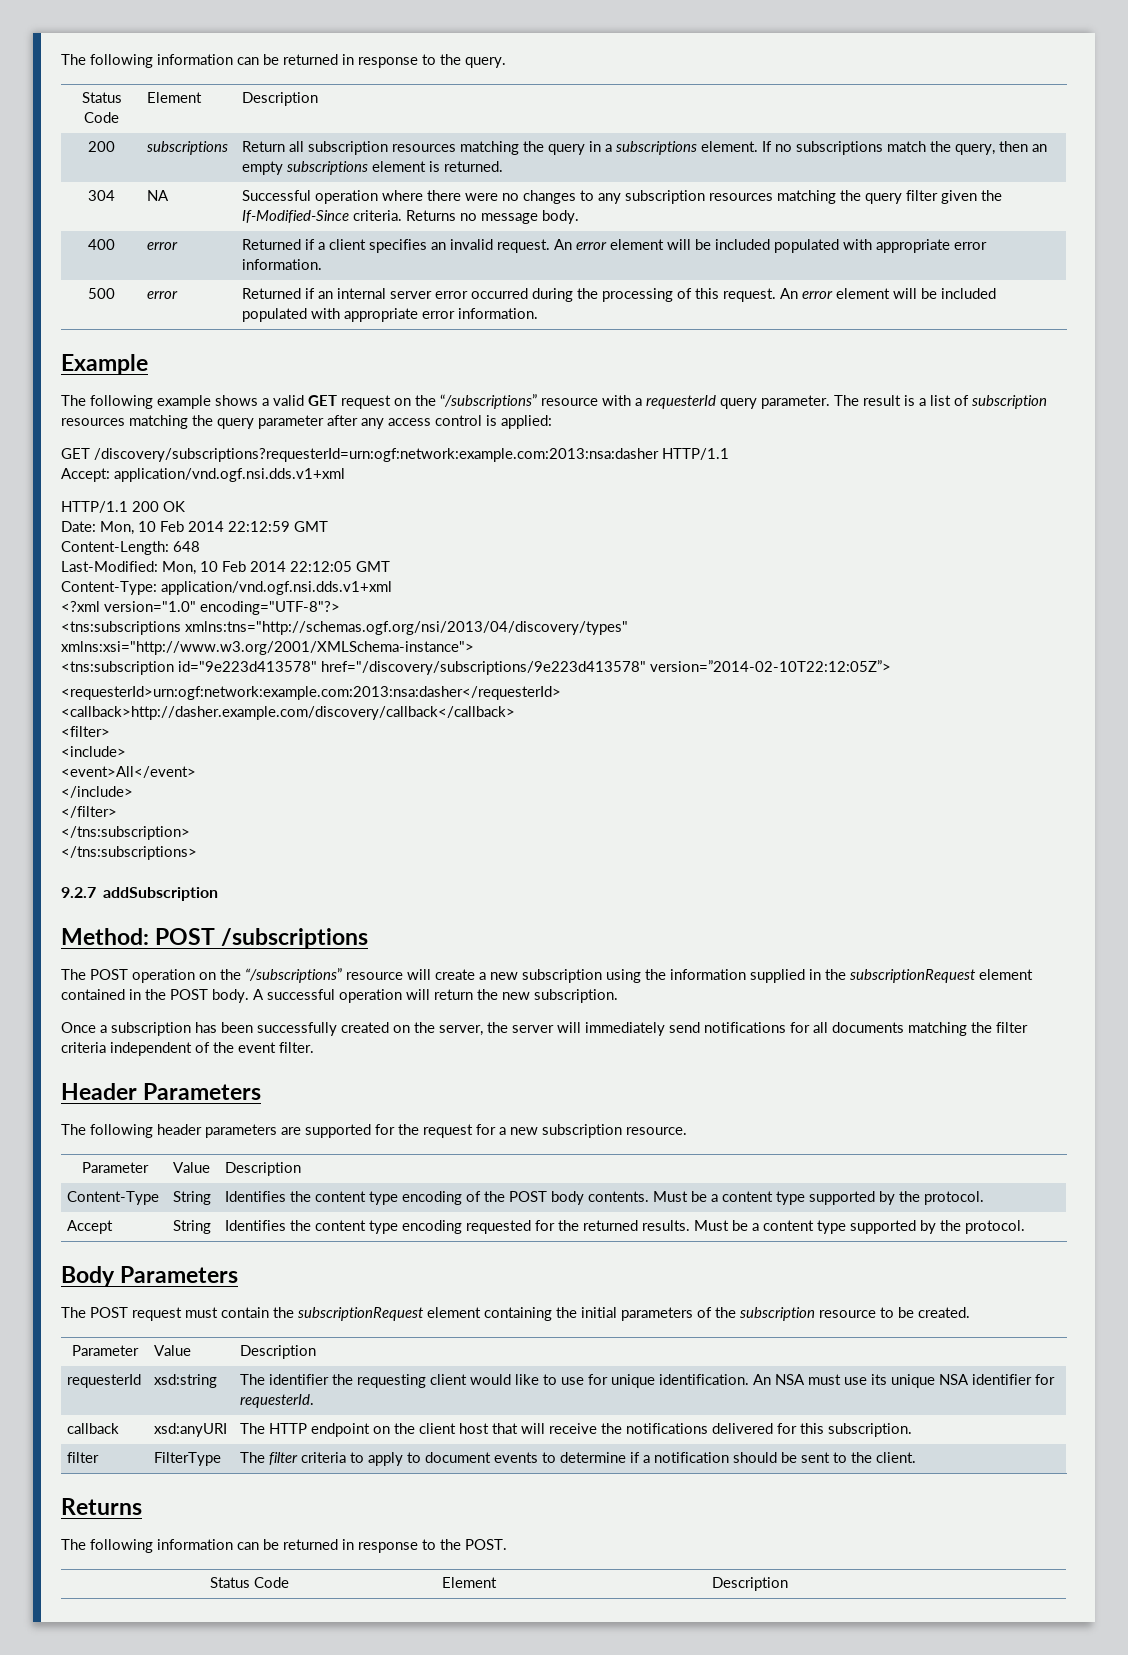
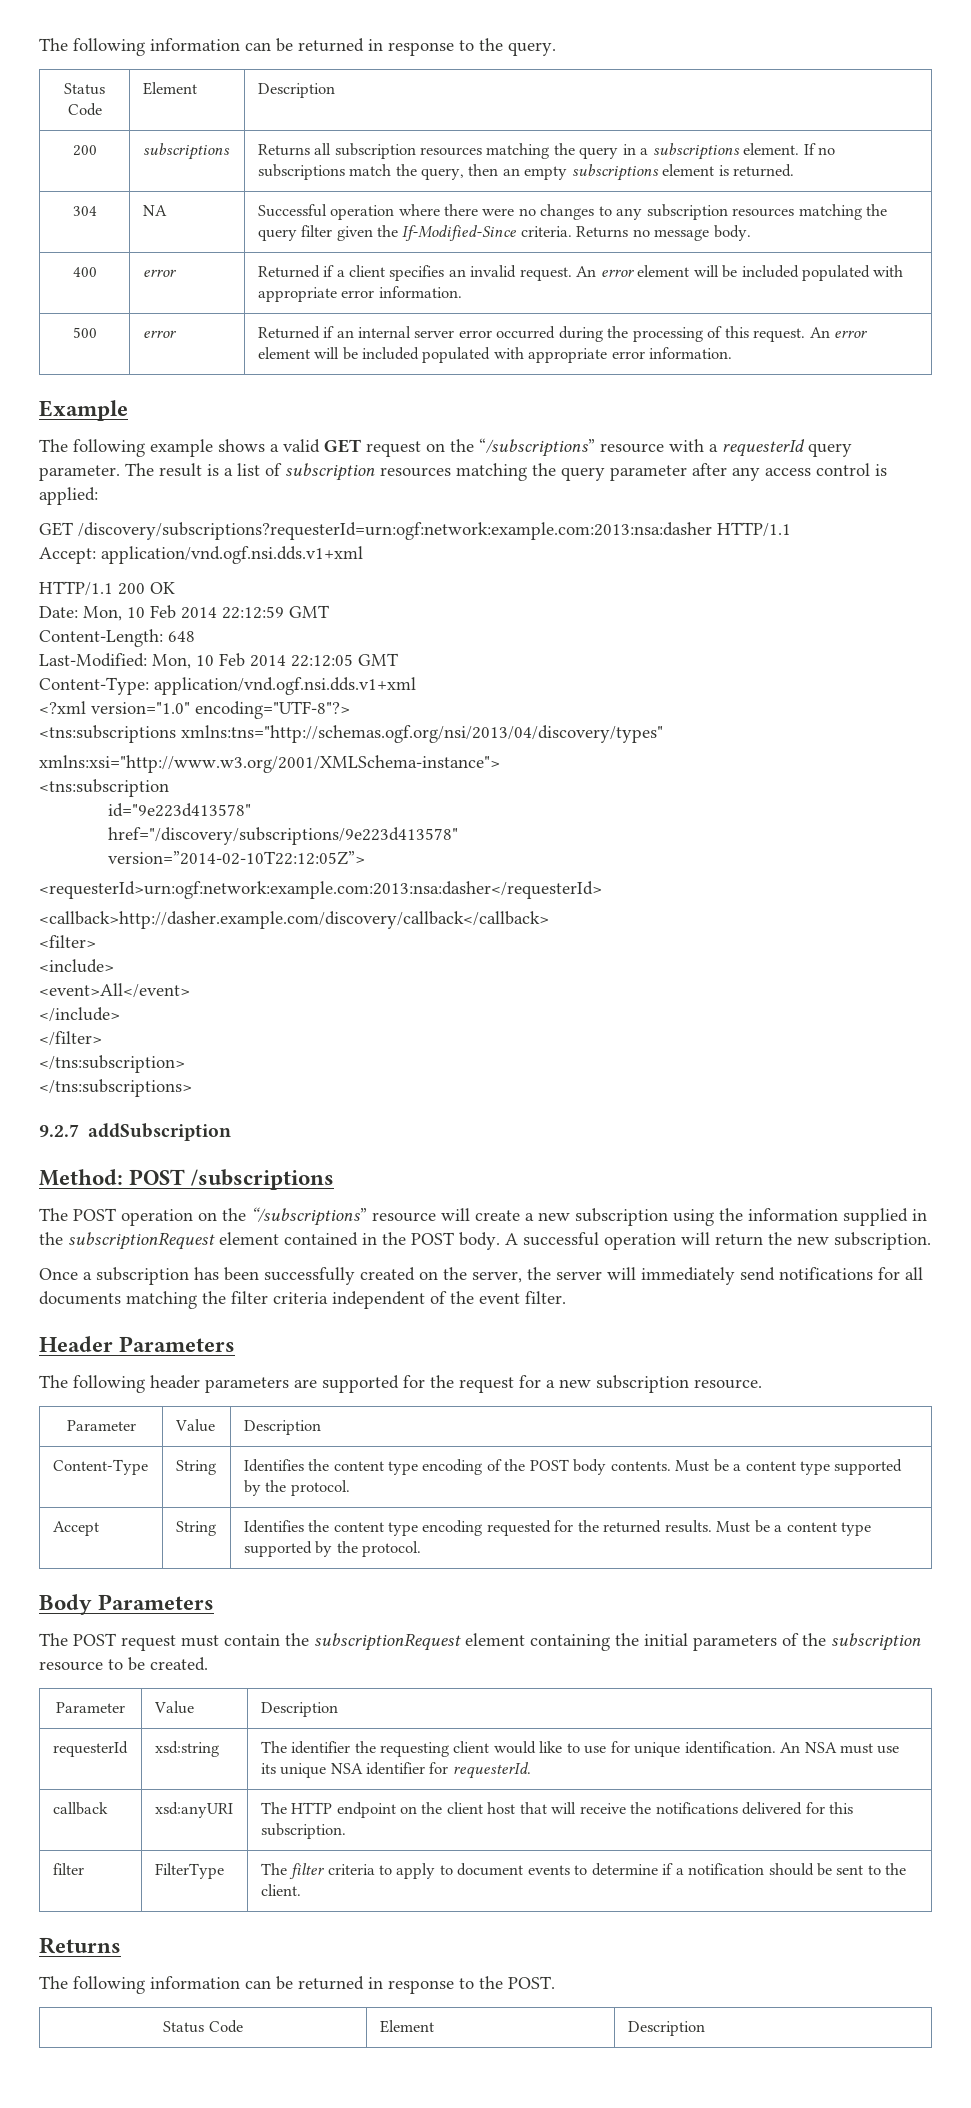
- 200 | subscriptions | Return all subscription resources matching the query in a subscriptions element. If no subscriptions match the query, then an empty subscriptions element is returned.
+ 200 | subscriptions | Returns all subscription resources matching the query in a subscriptions element. If no subscriptions match the query, then an empty subscriptions element is returned.
- <tns:subscription id="9e223d413578" href="/discovery/subscriptions/9e223d413578" version=”2014-02-10T22:12:05Z”>
+ <tns:subscription
+ id="9e223d413578"
+ href="/discovery/subscriptions/9e223d413578"
+ version=”2014-02-10T22:12:05Z”>

